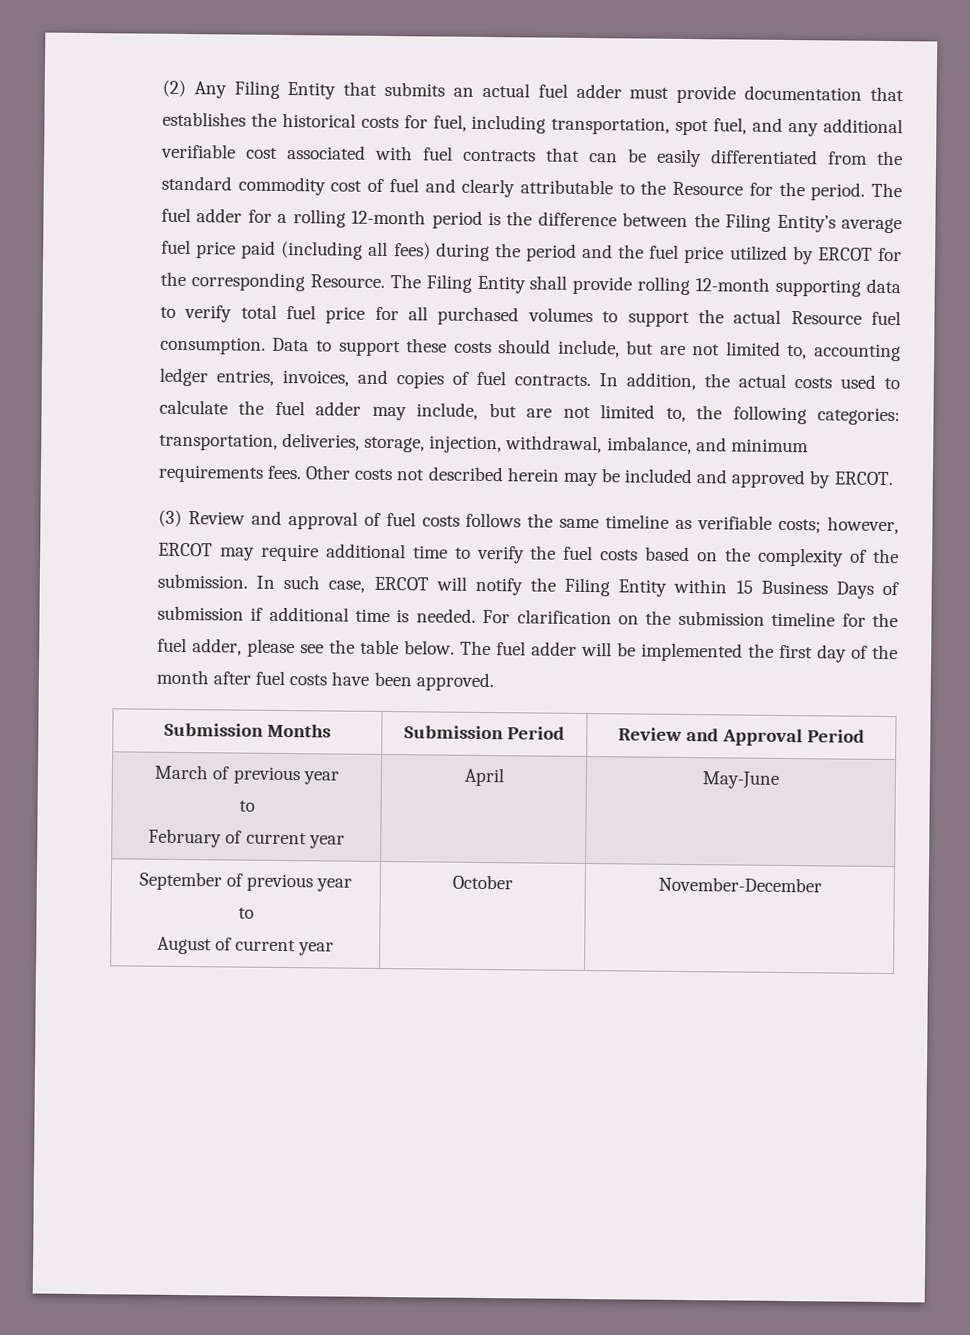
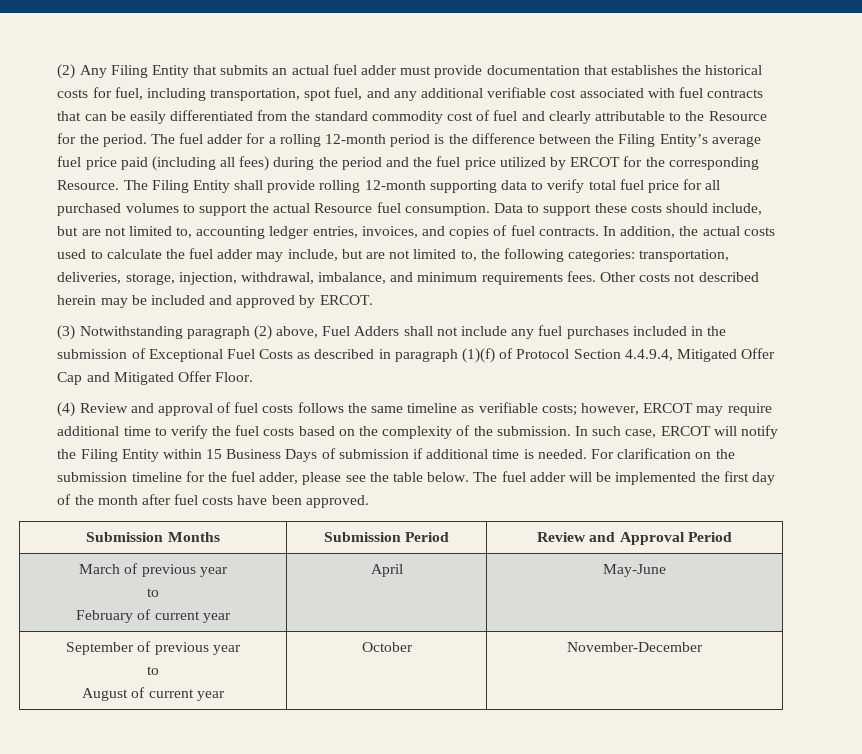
- (3) Review and approval of fuel costs follows the same timeline as verifiable costs; however, ERCOT may require additional time to verify the fuel costs based on the complexity of the submission.
+ (3) Notwithstanding paragraph (2) above, Fuel Adders shall not include any fuel purchases included in the submission of Exceptional Fuel Costs as described in paragraph (1)(f) of Protocol Section 4.4.9.4, Mitigated Offer Cap and Mitigated Offer Floor.
+ (4) Review and approval of fuel costs follows the same timeline as verifiable costs; however, ERCOT may require additional time to verify the fuel costs based on the complexity of the submission.

